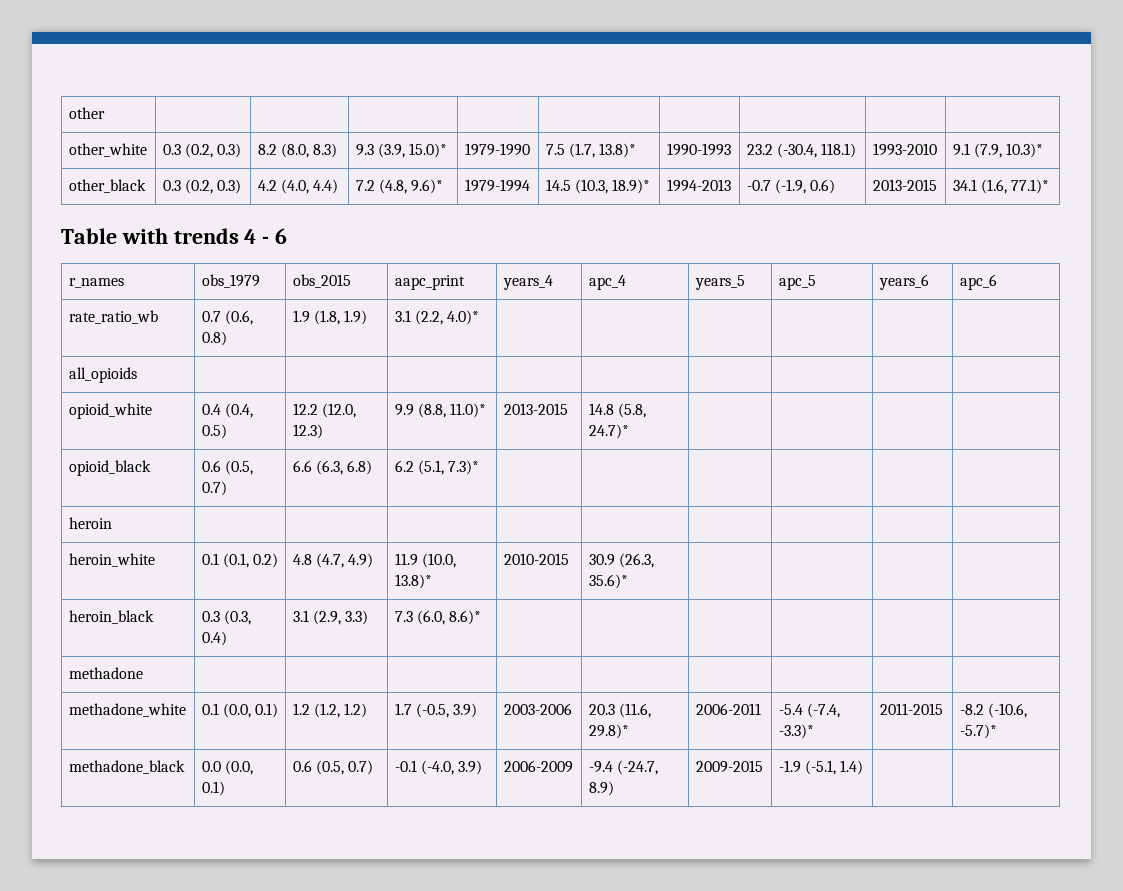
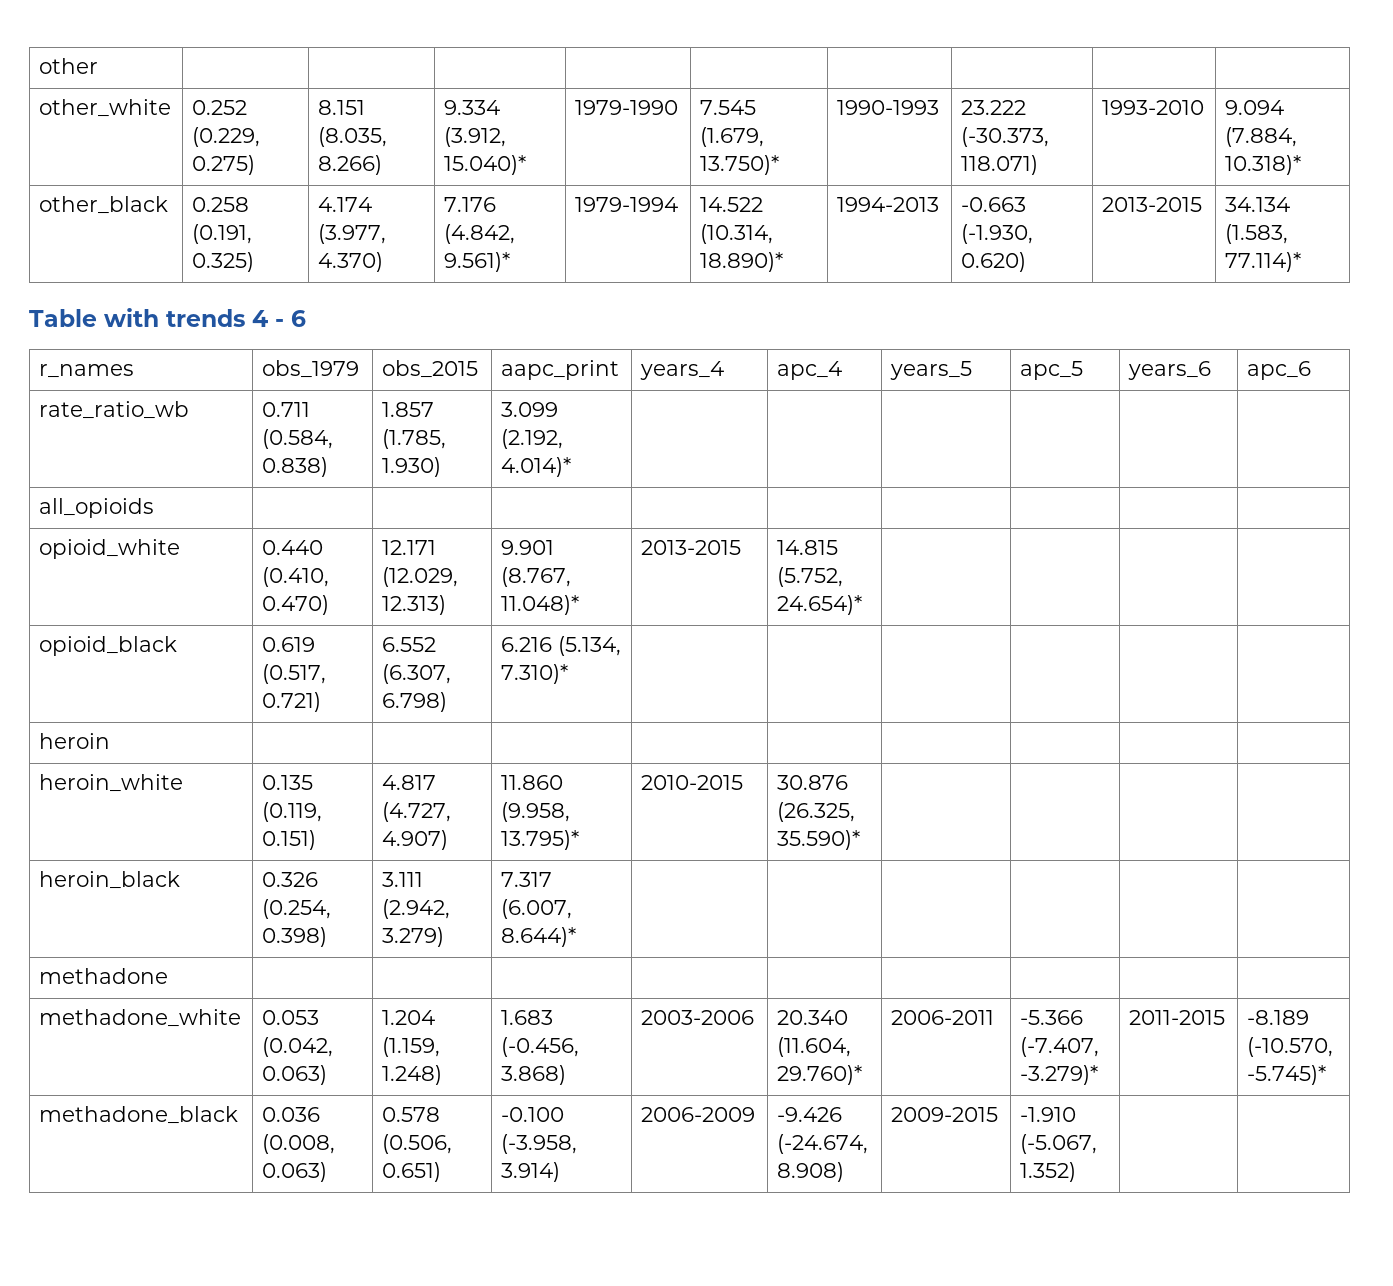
- other_white | 0.3 (0.2, 0.3) | 8.2 (8.0, 8.3) | 9.3 (3.9, 15.0)* | 1979-1990 | 7.5 (1.7, 13.8)* | 1990-1993 | 23.2 (-30.4, 118.1) | 1993-2010 | 9.1 (7.9, 10.3)*
- other_black | 0.3 (0.2, 0.3) | 4.2 (4.0, 4.4) | 7.2 (4.8, 9.6)* | 1979-1994 | 14.5 (10.3, 18.9)* | 1994-2013 | -0.7 (-1.9, 0.6) | 2013-2015 | 34.1 (1.6, 77.1)*
+ other_white | 0.252 (0.229, 0.275) | 8.151 (8.035, 8.266) | 9.334 (3.912, 15.040)* | 1979-1990 | 7.545 (1.679, 13.750)* | 1990-1993 | 23.222 (-30.373, 118.071) | 1993-2010 | 9.094 (7.884, 10.318)*
+ other_black | 0.258 (0.191, 0.325) | 4.174 (3.977, 4.370) | 7.176 (4.842, 9.561)* | 1979-1994 | 14.522 (10.314, 18.890)* | 1994-2013 | -0.663 (-1.930, 0.620) | 2013-2015 | 34.134 (1.583, 77.114)*
- rate_ratio_wb | 0.7 (0.6, 0.8) | 1.9 (1.8, 1.9) | 3.1 (2.2, 4.0)* | | | | | |
+ rate_ratio_wb | 0.711 (0.584, 0.838) | 1.857 (1.785, 1.930) | 3.099 (2.192, 4.014)* | | | | | |
  all_opioids | | | | | | | | |
- opioid_white | 0.4 (0.4, 0.5) | 12.2 (12.0, 12.3) | 9.9 (8.8, 11.0)* | 2013-2015 | 14.8 (5.8, 24.7)* | | | |
- opioid_black | 0.6 (0.5, 0.7) | 6.6 (6.3, 6.8) | 6.2 (5.1, 7.3)* | | | | | |
+ opioid_white | 0.440 (0.410, 0.470) | 12.171 (12.029, 12.313) | 9.901 (8.767, 11.048)* | 2013-2015 | 14.815 (5.752, 24.654)* | | | |
+ opioid_black | 0.619 (0.517, 0.721) | 6.552 (6.307, 6.798) | 6.216 (5.134, 7.310)* | | | | | |
  heroin | | | | | | | | |
- heroin_white | 0.1 (0.1, 0.2) | 4.8 (4.7, 4.9) | 11.9 (10.0, 13.8)* | 2010-2015 | 30.9 (26.3, 35.6)* | | | |
- heroin_black | 0.3 (0.3, 0.4) | 3.1 (2.9, 3.3) | 7.3 (6.0, 8.6)* | | | | | |
+ heroin_white | 0.135 (0.119, 0.151) | 4.817 (4.727, 4.907) | 11.860 (9.958, 13.795)* | 2010-2015 | 30.876 (26.325, 35.590)* | | | |
+ heroin_black | 0.326 (0.254, 0.398) | 3.111 (2.942, 3.279) | 7.317 (6.007, 8.644)* | | | | | |
  methadone | | | | | | | | |
- methadone_white | 0.1 (0.0, 0.1) | 1.2 (1.2, 1.2) | 1.7 (-0.5, 3.9) | 2003-2006 | 20.3 (11.6, 29.8)* | 2006-2011 | -5.4 (-7.4, -3.3)* | 2011-2015 | -8.2 (-10.6, -5.7)*
- methadone_black | 0.0 (0.0, 0.1) | 0.6 (0.5, 0.7) | -0.1 (-4.0, 3.9) | 2006-2009 | -9.4 (-24.7, 8.9) | 2009-2015 | -1.9 (-5.1, 1.4) | |
+ methadone_white | 0.053 (0.042, 0.063) | 1.204 (1.159, 1.248) | 1.683 (-0.456, 3.868) | 2003-2006 | 20.340 (11.604, 29.760)* | 2006-2011 | -5.366 (-7.407, -3.279)* | 2011-2015 | -8.189 (-10.570, -5.745)*
+ methadone_black | 0.036 (0.008, 0.063) | 0.578 (0.506, 0.651) | -0.100 (-3.958, 3.914) | 2006-2009 | -9.426 (-24.674, 8.908) | 2009-2015 | -1.910 (-5.067, 1.352) | |

